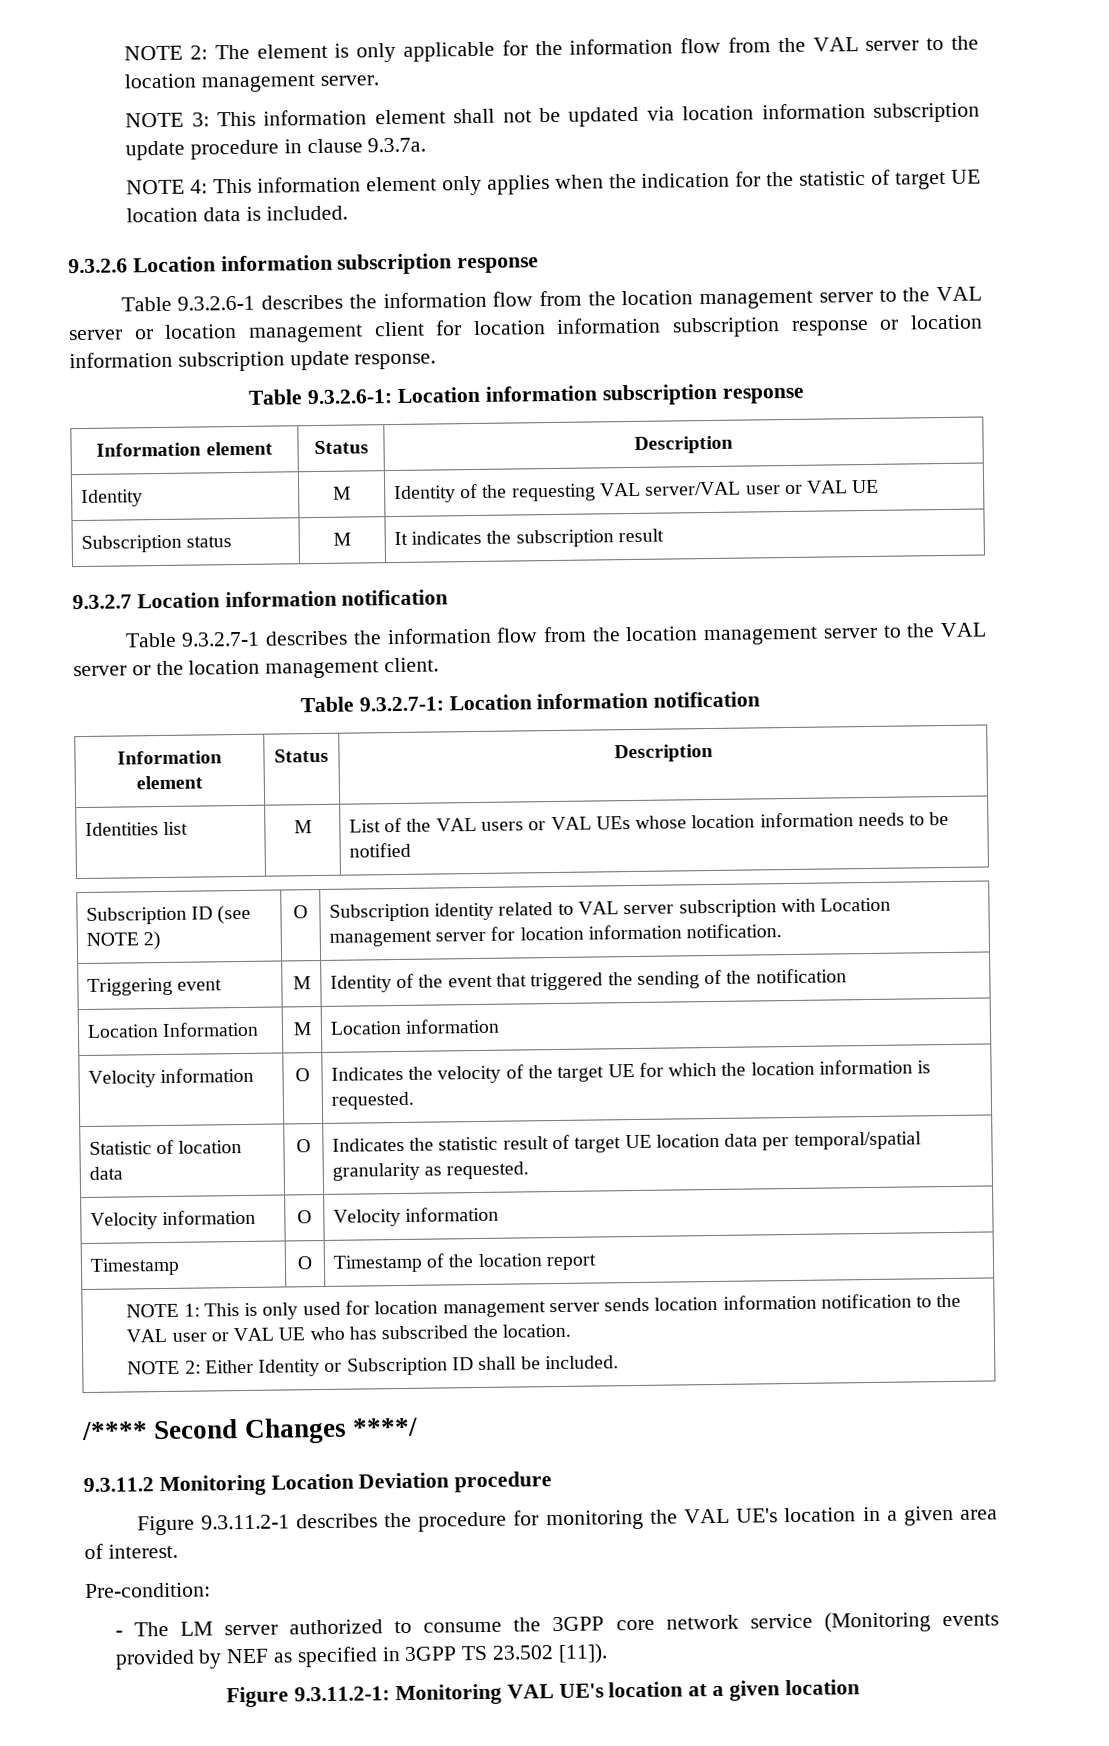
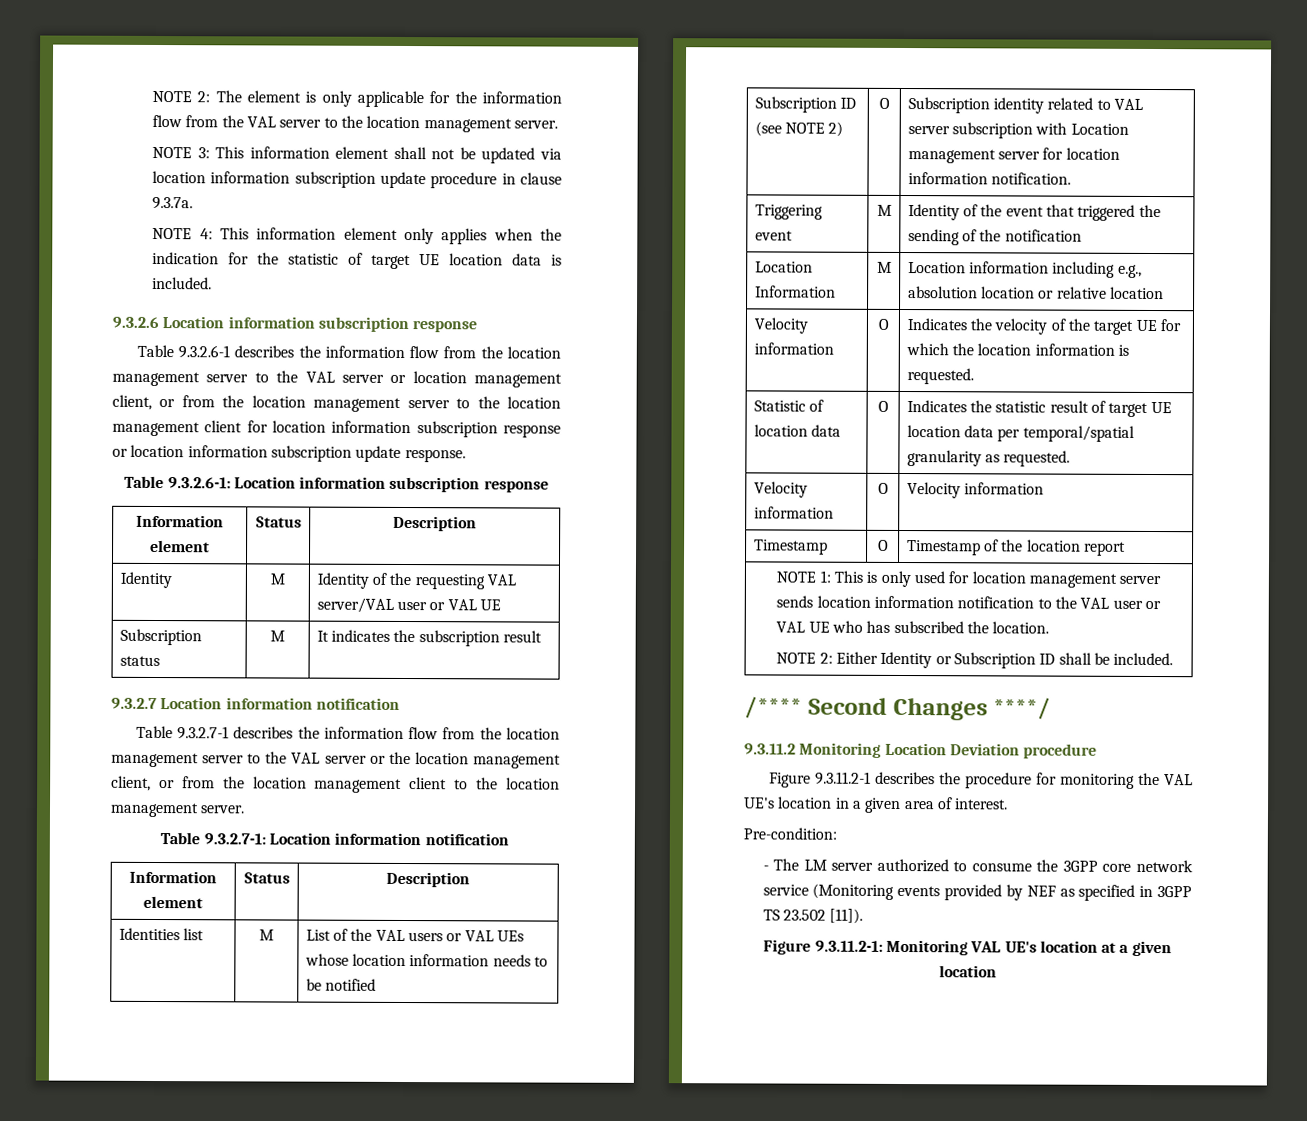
- Table 9.3.2.6-1 describes the information flow from the location management server to the VAL server or location management client for location information subscription response or location information subscription update response.
+ Table 9.3.2.6-1 describes the information flow from the location management server to the VAL server or location management client, or from the location management server to the location management client for location information subscription response or location information subscription update response.
- Table 9.3.2.7-1 describes the information flow from the location management server to the VAL server or the location management client.
+ Table 9.3.2.7-1 describes the information flow from the location management server to the VAL server or the location management client, or from the location management client to the location management server.
- Location Information | M | Location information
+ Location Information | M | Location information including e.g., absolution location or relative location

